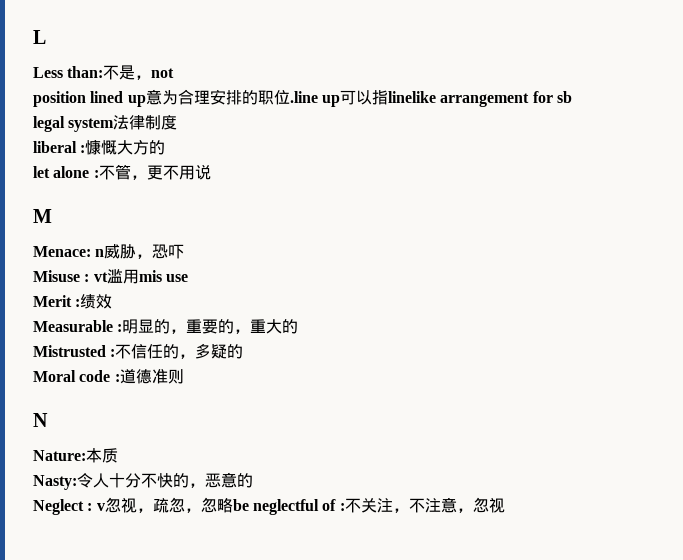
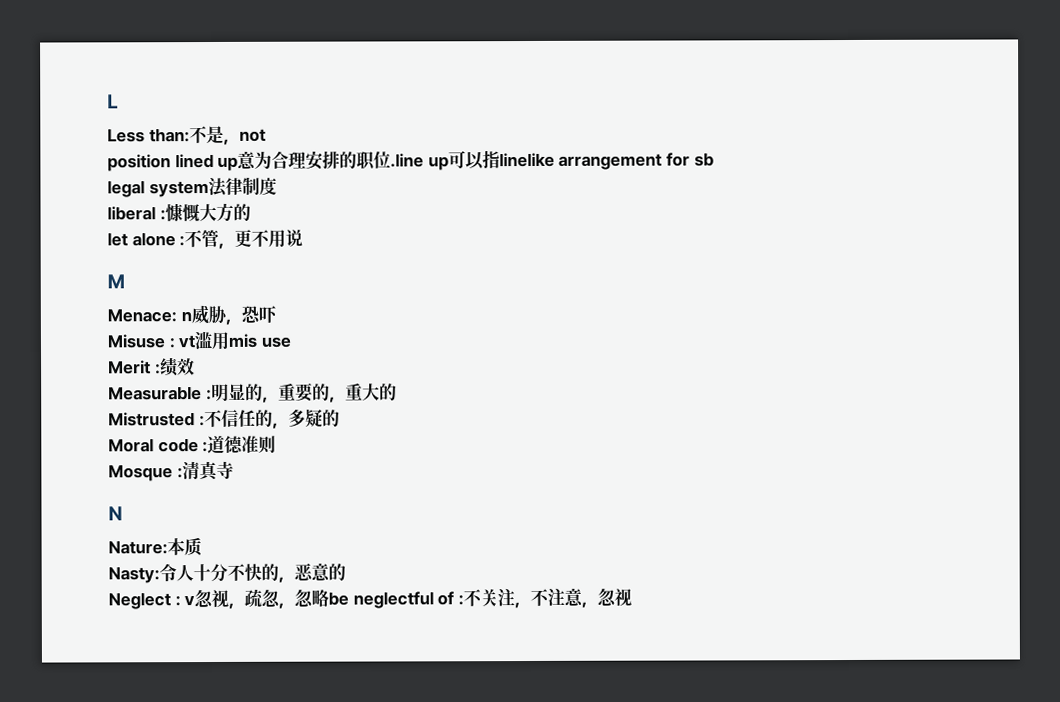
+ Mosque :清真寺

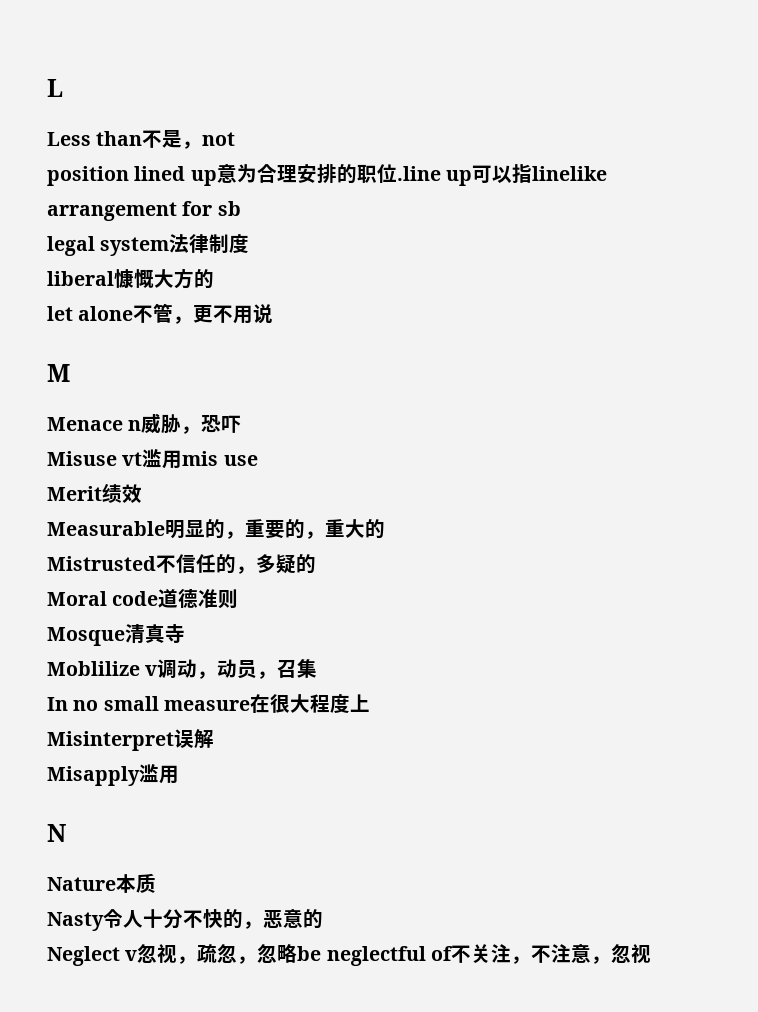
- Less than:不是，not
+ Less than不是，not
- liberal :慷慨大方的
+ liberal慷慨大方的
- let alone :不管，更不用说
+ let alone不管，更不用说
- Menace: n威胁，恐吓
+ Menace n威胁，恐吓
- Misuse : vt滥用mis use
+ Misuse vt滥用mis use
- Merit :绩效
+ Merit绩效
- Measurable :明显的，重要的，重大的
+ Measurable明显的，重要的，重大的
- Mistrusted :不信任的，多疑的
+ Mistrusted不信任的，多疑的
- Moral code :道德准则
+ Moral code道德准则
- Mosque :清真寺
+ Mosque清真寺
+ Moblilize v调动，动员，召集
+ In no small measure在很大程度上
+ Misinterpret误解
+ Misapply滥用
- Nature:本质
+ Nature本质
- Nasty:令人十分不快的，恶意的
+ Nasty令人十分不快的，恶意的
- Neglect : v忽视，疏忽，忽略be neglectful of :不关注，不注意，忽视
+ Neglect v忽视，疏忽，忽略be neglectful of不关注，不注意，忽视

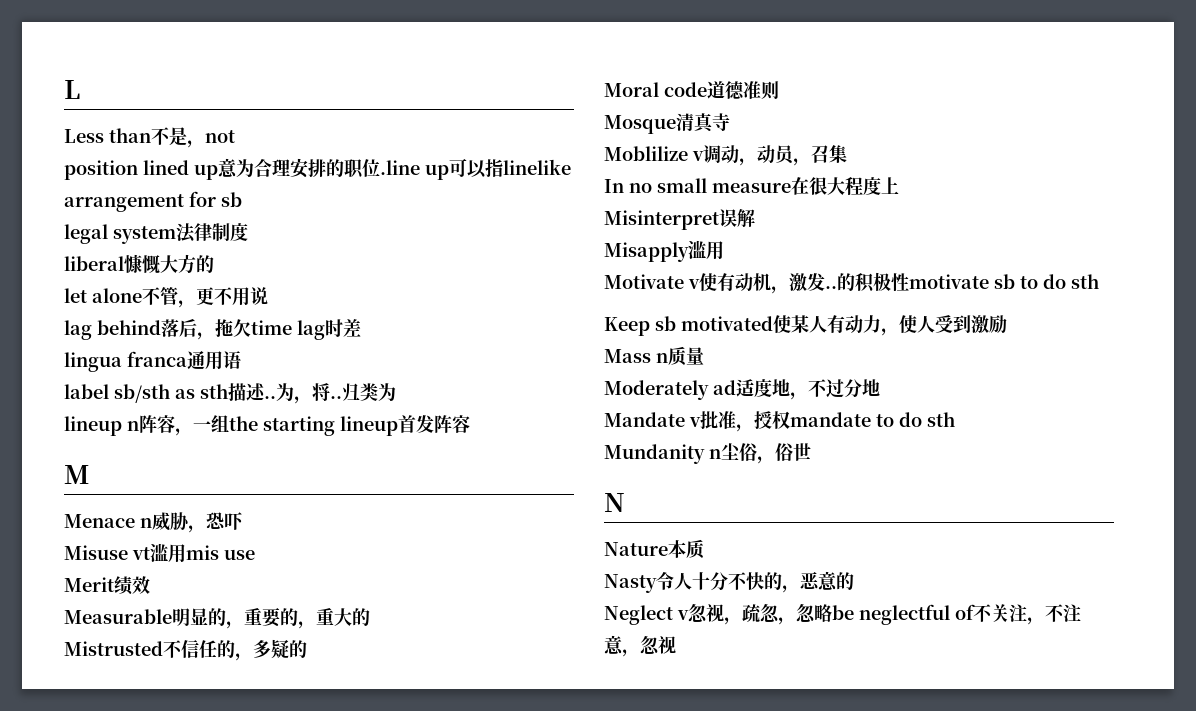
+ lag behind落后，拖欠time lag时差
+ lingua franca通用语
+ label sb/sth as sth描述..为，将..归类为
+ lineup n阵容，一组the starting lineup首发阵容
+ Motivate v使有动机，激发..的积极性motivate sb to do sth
+ Keep sb motivated使某人有动力，使人受到激励
+ Mass n质量
+ Moderately ad适度地，不过分地
+ Mandate v批准，授权mandate to do sth
+ Mundanity n尘俗，俗世

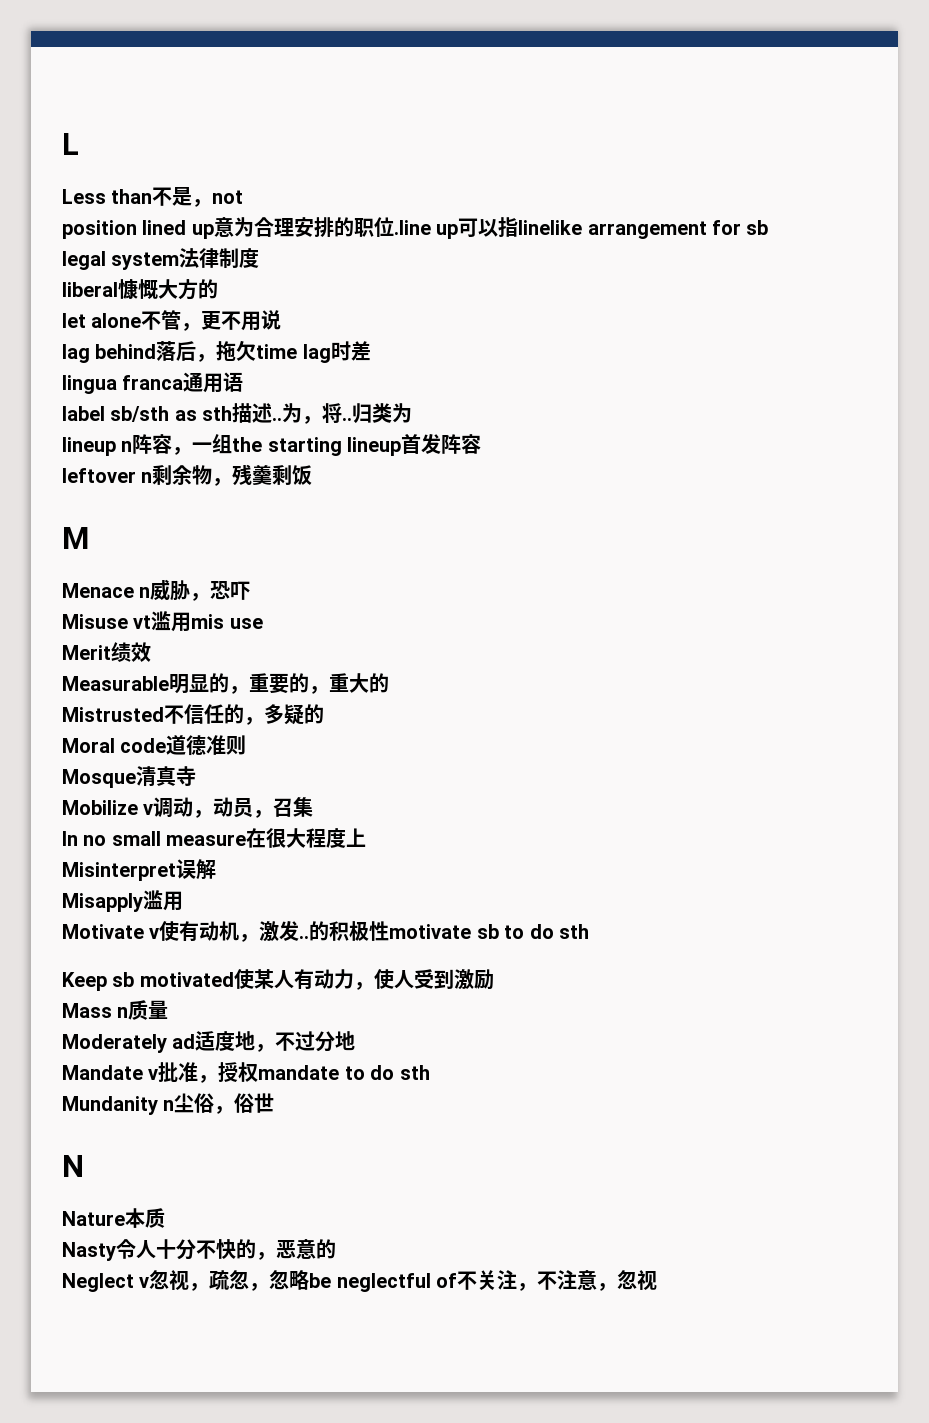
+ leftover n剩余物，残羹剩饭
- Moblilize v调动，动员，召集
+ Mobilize v调动，动员，召集

